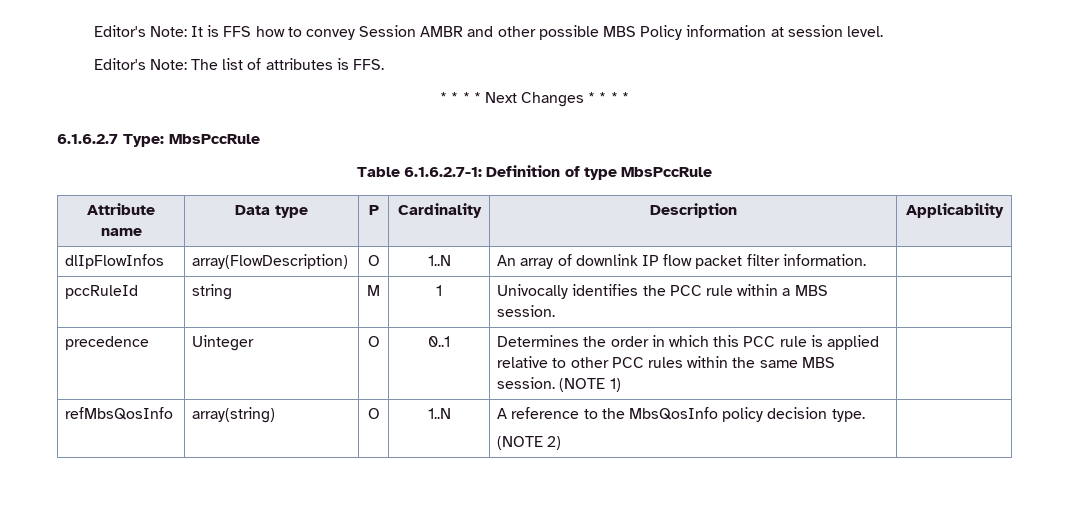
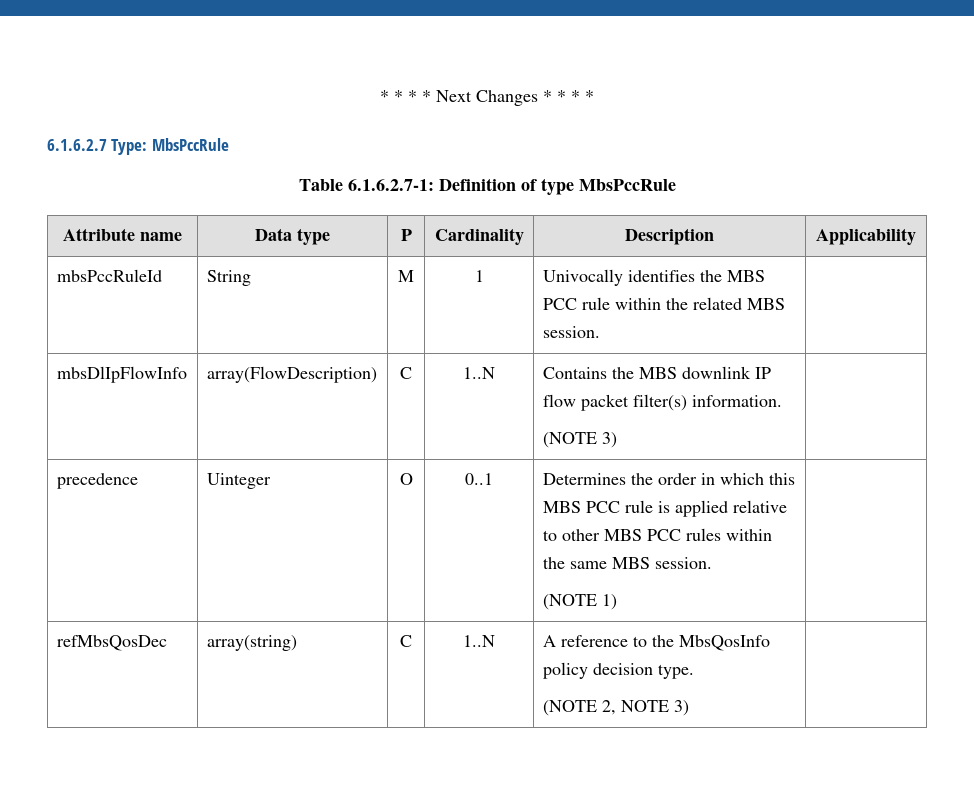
- Editor's Note: It is FFS how to convey Session AMBR and other possible MBS Policy information at session level.
- Editor's Note: The list of attributes is FFS.
- dlIpFlowInfos | array(FlowDescription) | O | 1..N | An array of downlink IP flow packet filter information. |
- pccRuleId | string | M | 1 | Univocally identifies the PCC rule within a MBS session. |
+ mbsPccRuleId | String | M | 1 | Univocally identifies the MBS PCC rule within the related MBS session. |
+ mbsDlIpFlowInfo | array(FlowDescription) | C | 1..N | Contains the MBS downlink IP flow packet filter(s) information.
+ (NOTE 3) |
- precedence | Uinteger | O | 0..1 | Determines the order in which this PCC rule is applied relative to other PCC rules within the same MBS session. (NOTE 1) |
+ precedence | Uinteger | O | 0..1 | Determines the order in which this MBS PCC rule is applied relative to other MBS PCC rules within the same MBS session.
+ (NOTE 1) |
- refMbsQosInfo | array(string) | O | 1..N | A reference to the MbsQosInfo policy decision type.
- (NOTE 2) |
+ refMbsQosDec | array(string) | C | 1..N | A reference to the MbsQosInfo policy decision type.
+ (NOTE 2, NOTE 3) |

